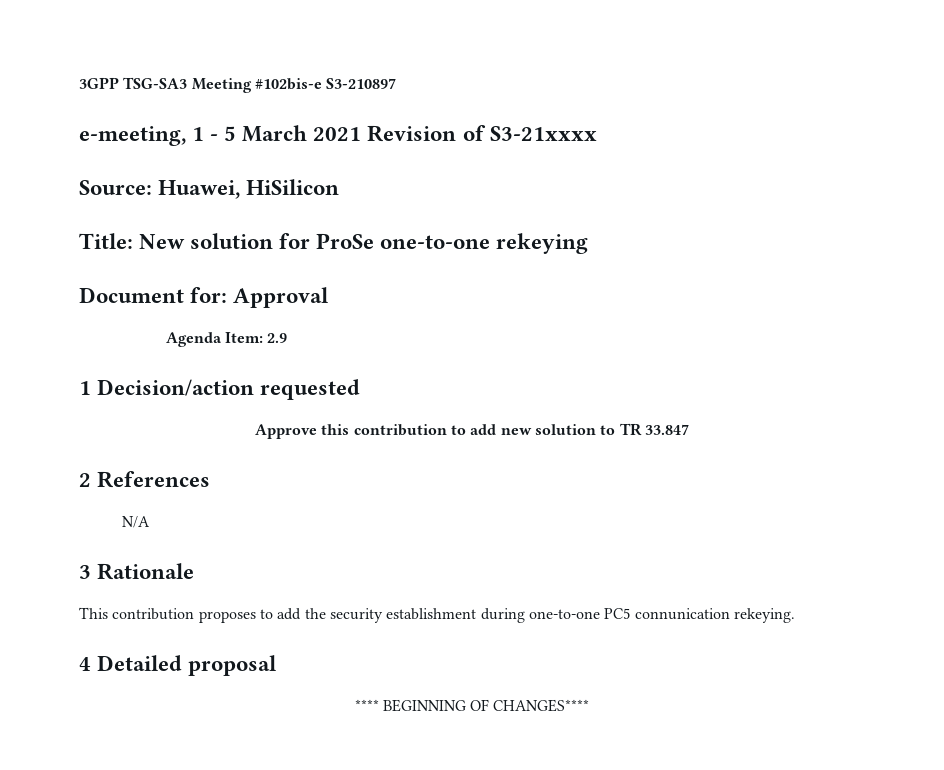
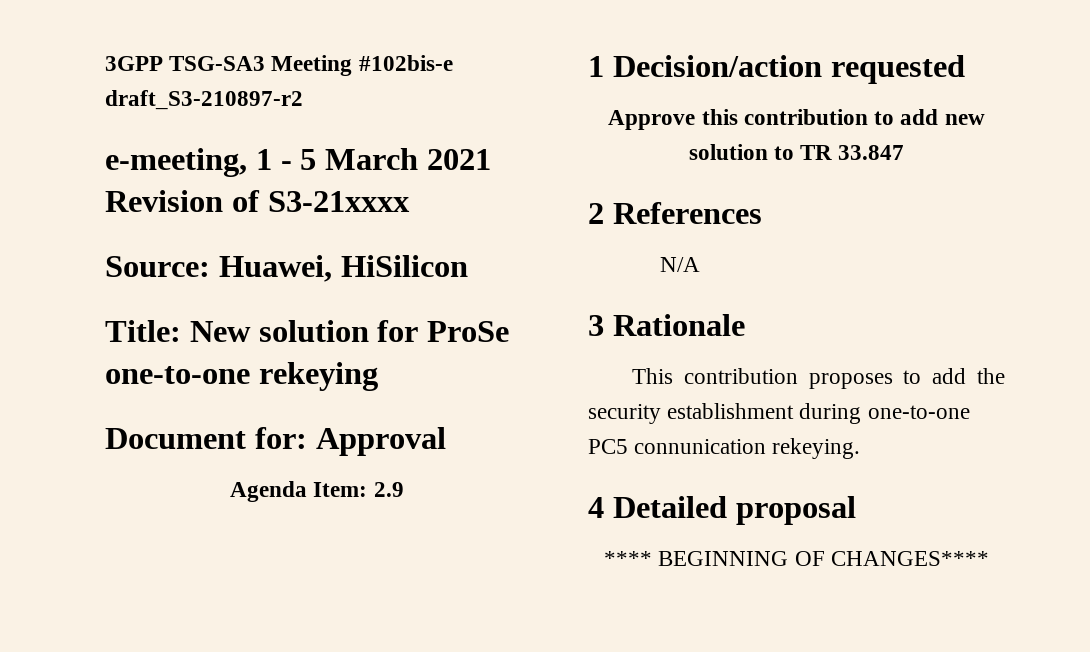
- 3GPP TSG-SA3 Meeting #102bis-e S3-210897
+ 3GPP TSG-SA3 Meeting #102bis-e draft_S3-210897-r2

